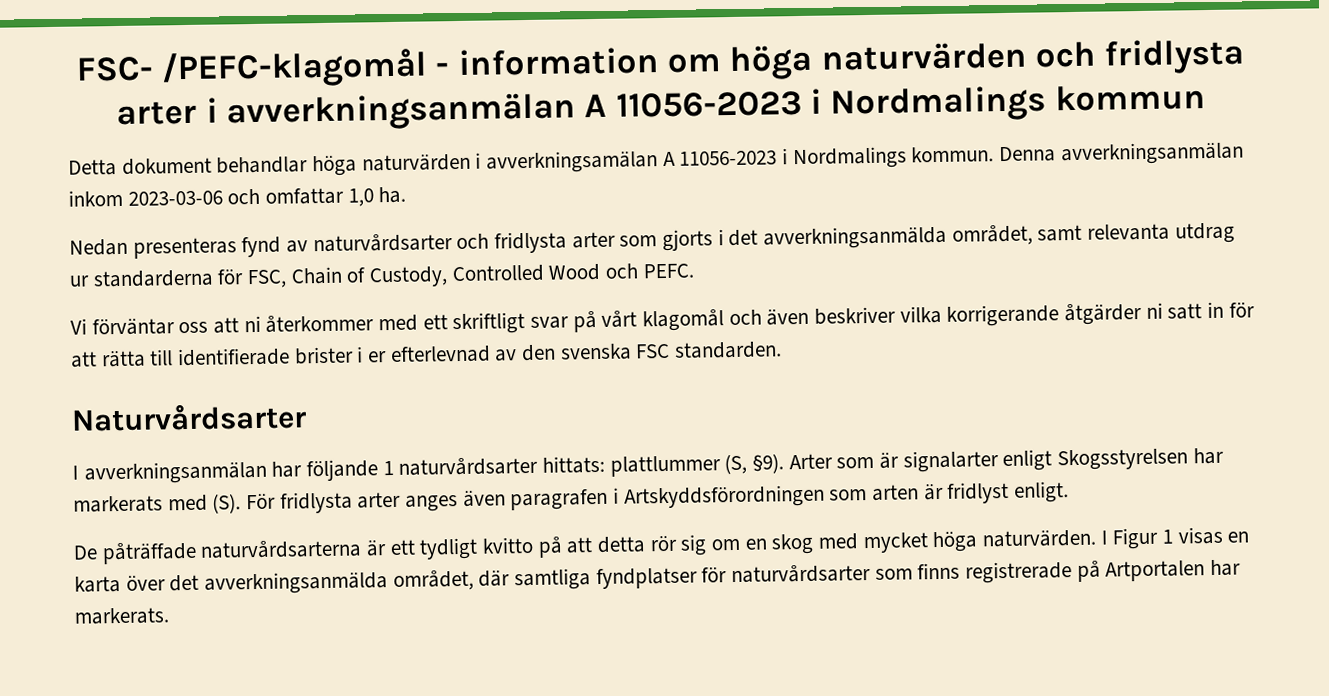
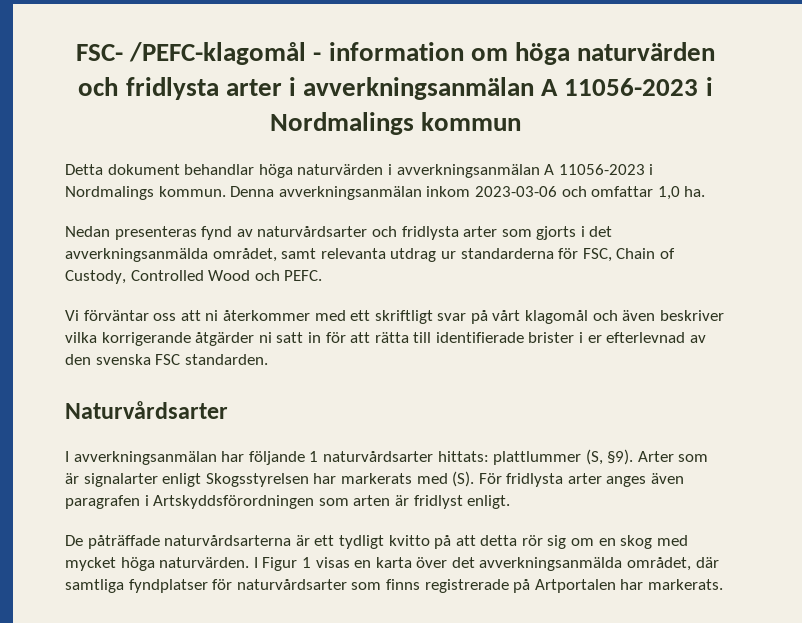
- Detta dokument behandlar höga naturvärden i avverkningsamälan A 11056-2023 i Nordmalings kommun.
+ Detta dokument behandlar höga naturvärden i avverkningsanmälan A 11056-2023 i Nordmalings kommun.

